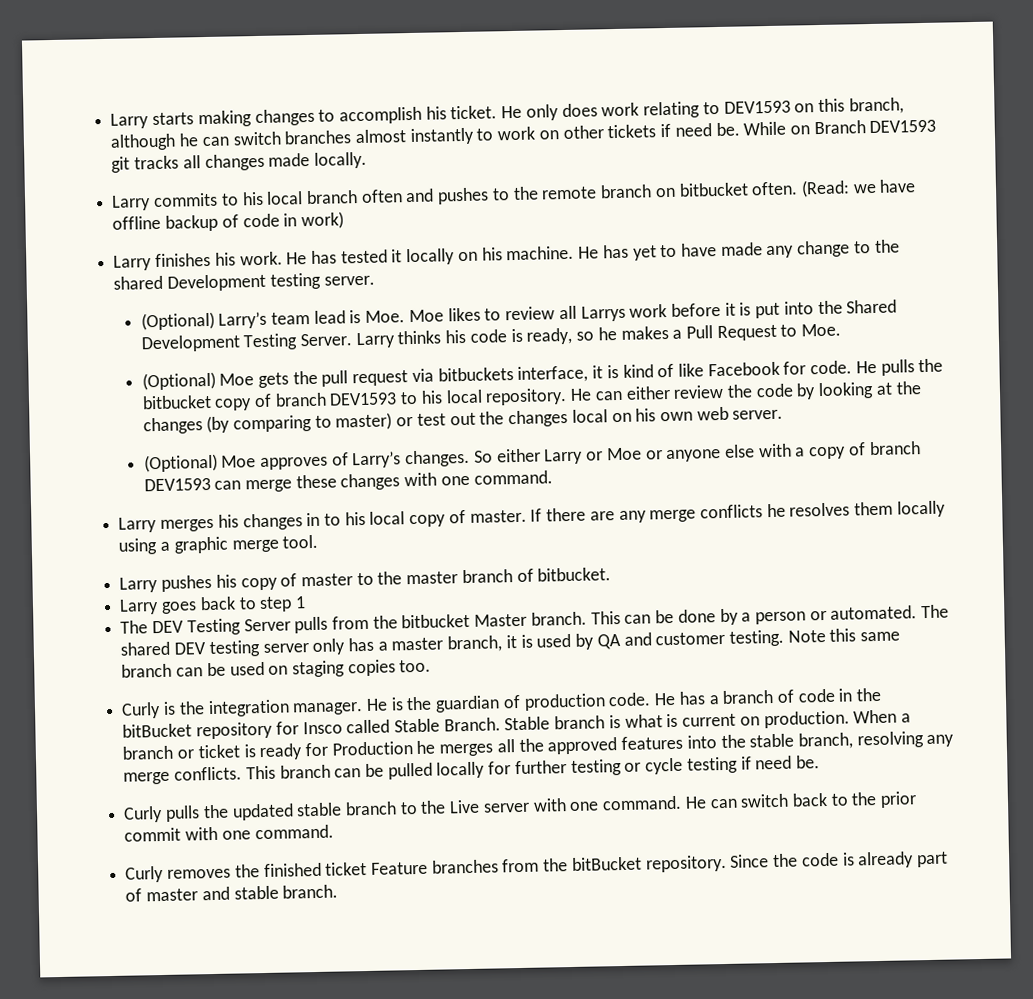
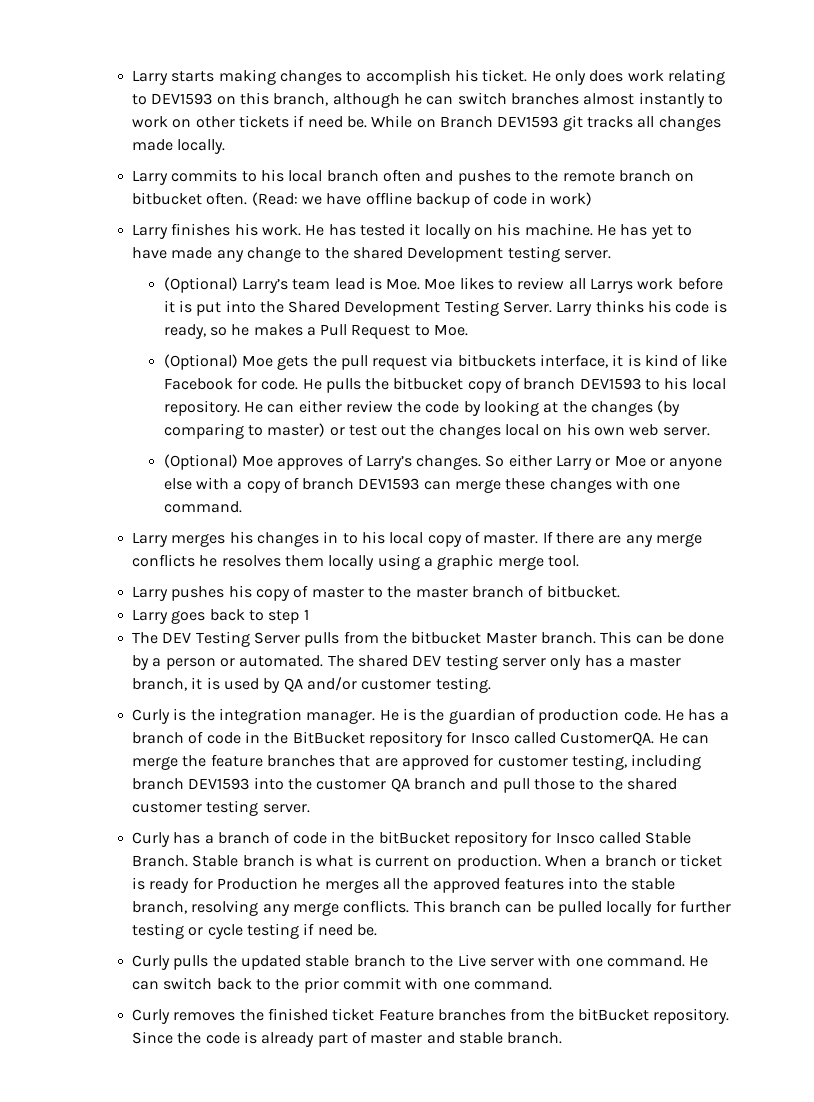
- The shared DEV testing server only has a master branch, it is used by QA and customer testing. Note this same branch can be used on staging copies too.
+ The shared DEV testing server only has a master branch, it is used by QA and/or customer testing.
- He has a branch of code in the bitBucket repository for Insco called Stable Branch.
+ He has a branch of code in the BitBucket repository for Insco called CustomerQA. He can merge the feature branches that are approved for customer testing, including branch DEV1593 into the customer QA branch and pull those to the shared customer testing server.
+ Curly has a branch of code in the bitBucket repository for Insco called Stable Branch.

